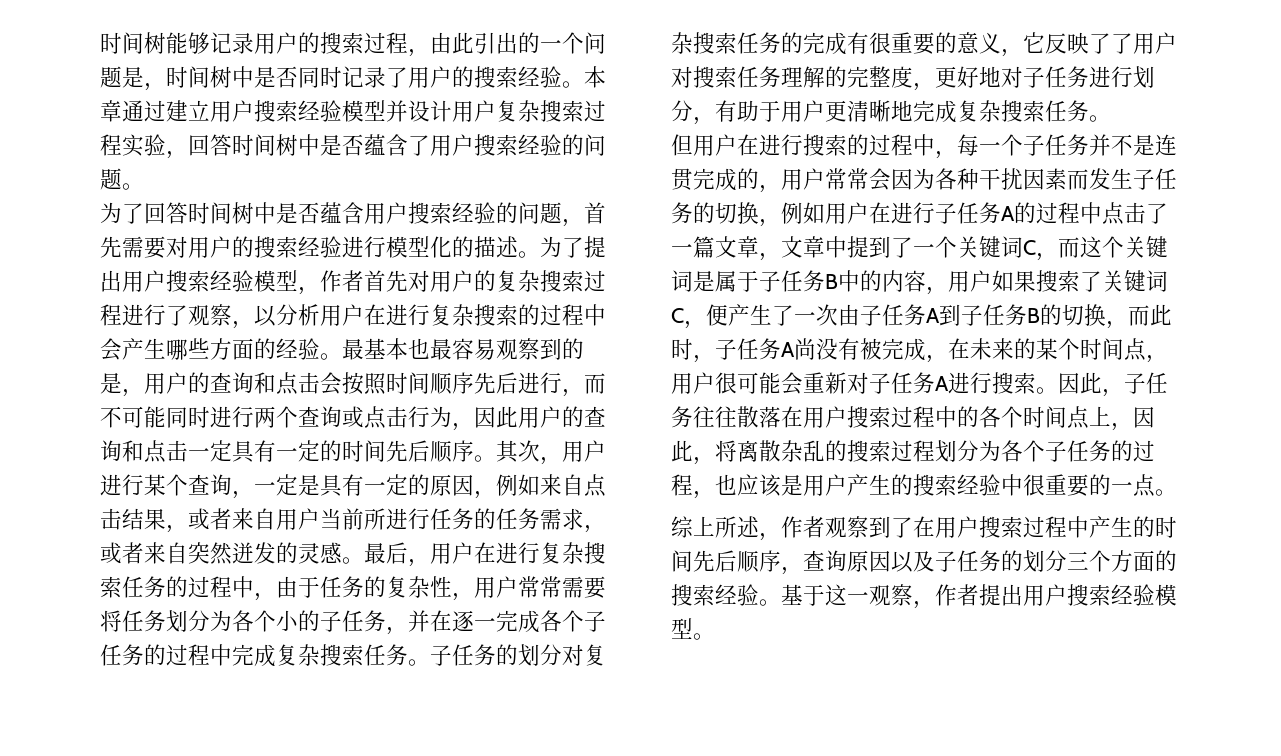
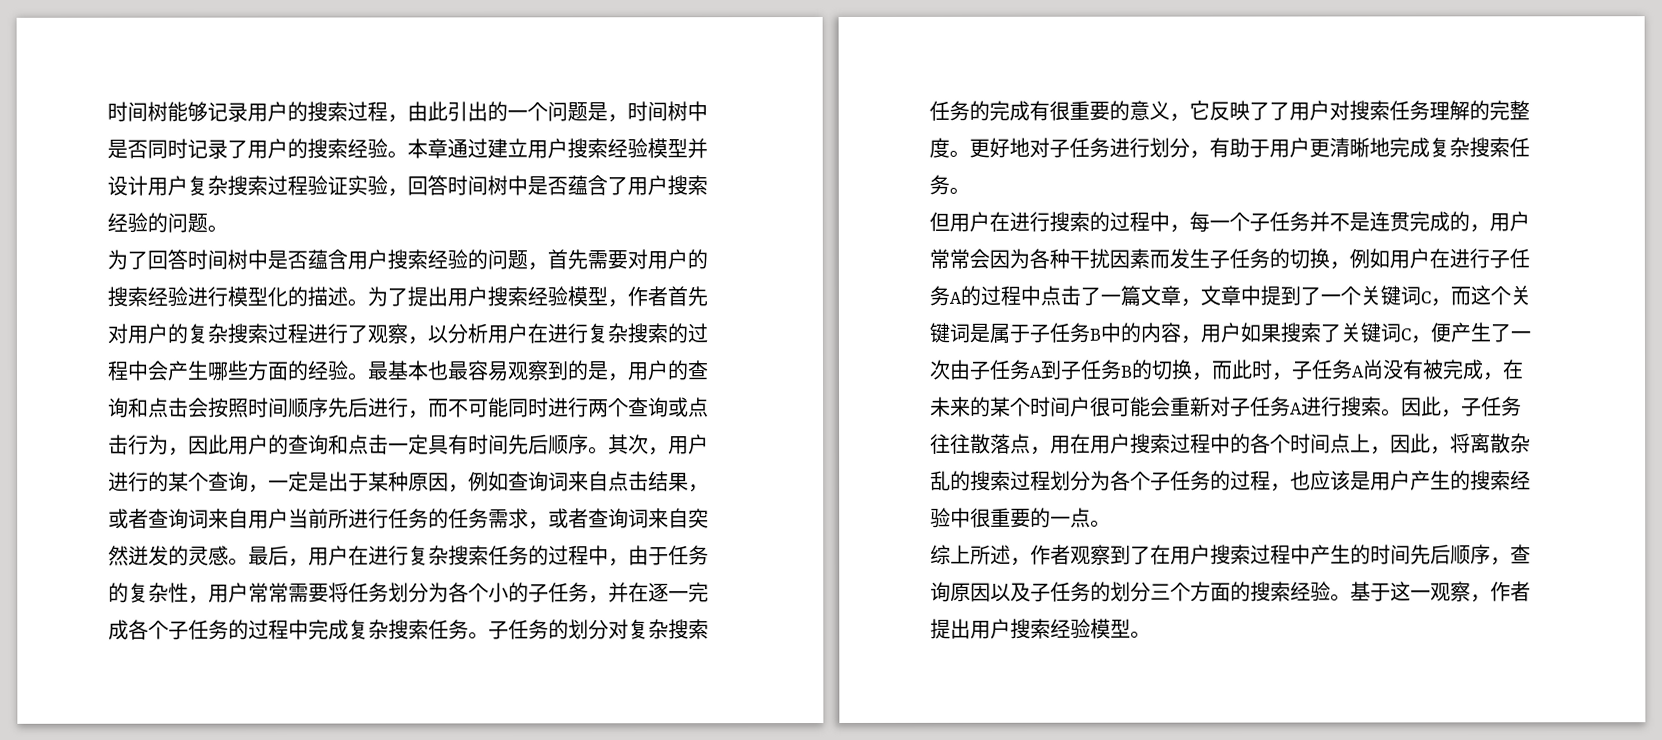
- 本章通过建立用户搜索经验模型并设计用户复杂搜索过程实验，回答时间树中是否蕴含了用户搜索经验的问题。
+ 本章通过建立用户搜索经验模型并设计用户复杂搜索过程验证实验，回答时间树中是否蕴含了用户搜索经验的问题。
- 最基本也最容易观察到的是，用户的查询和点击会按照时间顺序先后进行，而不可能同时进行两个查询或点击行为，因此用户的查询和点击一定具有一定的时间先后顺序。
+ 最基本也最容易观察到的是，用户的查询和点击会按照时间顺序先后进行，而不可能同时进行两个查询或点击行为，因此用户的查询和点击一定具有时间先后顺序。
- 其次，用户进行某个查询，一定是具有一定的原因，例如来自点击结果，或者来自用户当前所进行任务的任务需求，或者来自突然迸发的灵感。
+ 其次，用户进行的某个查询，一定是出于某种原因，例如查询词来自点击结果，或者查询词来自用户当前所进行任务的任务需求，或者查询词来自突然迸发的灵感。
- 子任务的划分对复杂搜索任务的完成有很重要的意义，它反映了了用户对搜索任务理解的完整度，更好地对子任务进行划分，有助于用户更清晰地完成复杂搜索任务。
+ 子任务的划分对复杂搜索任务的完成有很重要的意义，它反映了了用户对搜索任务理解的完整度。更好地对子任务进行划分，有助于用户更清晰地完成复杂搜索任务。
- 但用户在进行搜索的过程中，每一个子任务并不是连贯完成的，用户常常会因为各种干扰因素而发生子任务的切换，例如用户在进行子任务A的过程中点击了一篇文章，文章中提到了一个关键词C，而这个关键词是属于子任务B中的内容，用户如果搜索了关键词C，便产生了一次由子任务A到子任务B的切换，而此时，子任务A尚没有被完成，在未来的某个时间点，用户很可能会重新对子任务A进行搜索。
+ 但用户在进行搜索的过程中，每一个子任务并不是连贯完成的，用户常常会因为各种干扰因素而发生子任务的切换，例如用户在进行子任务A的过程中点击了一篇文章，文章中提到了一个关键词C，而这个关键词是属于子任务B中的内容，用户如果搜索了关键词C，便产生了一次由子任务A到子任务B的切换，而此时，子任务A尚没有被完成，在未来的某个时间户很可能会重新对子任务A进行搜索。
- 因此，子任务往往散落在用户搜索过程中的各个时间点上，因此，将离散杂乱的搜索过程划分为各个子任务的过程，也应该是用户产生的搜索经验中很重要的一点。
+ 因此，子任务往往散落点，用在用户搜索过程中的各个时间点上，因此，将离散杂乱的搜索过程划分为各个子任务的过程，也应该是用户产生的搜索经验中很重要的一点。

